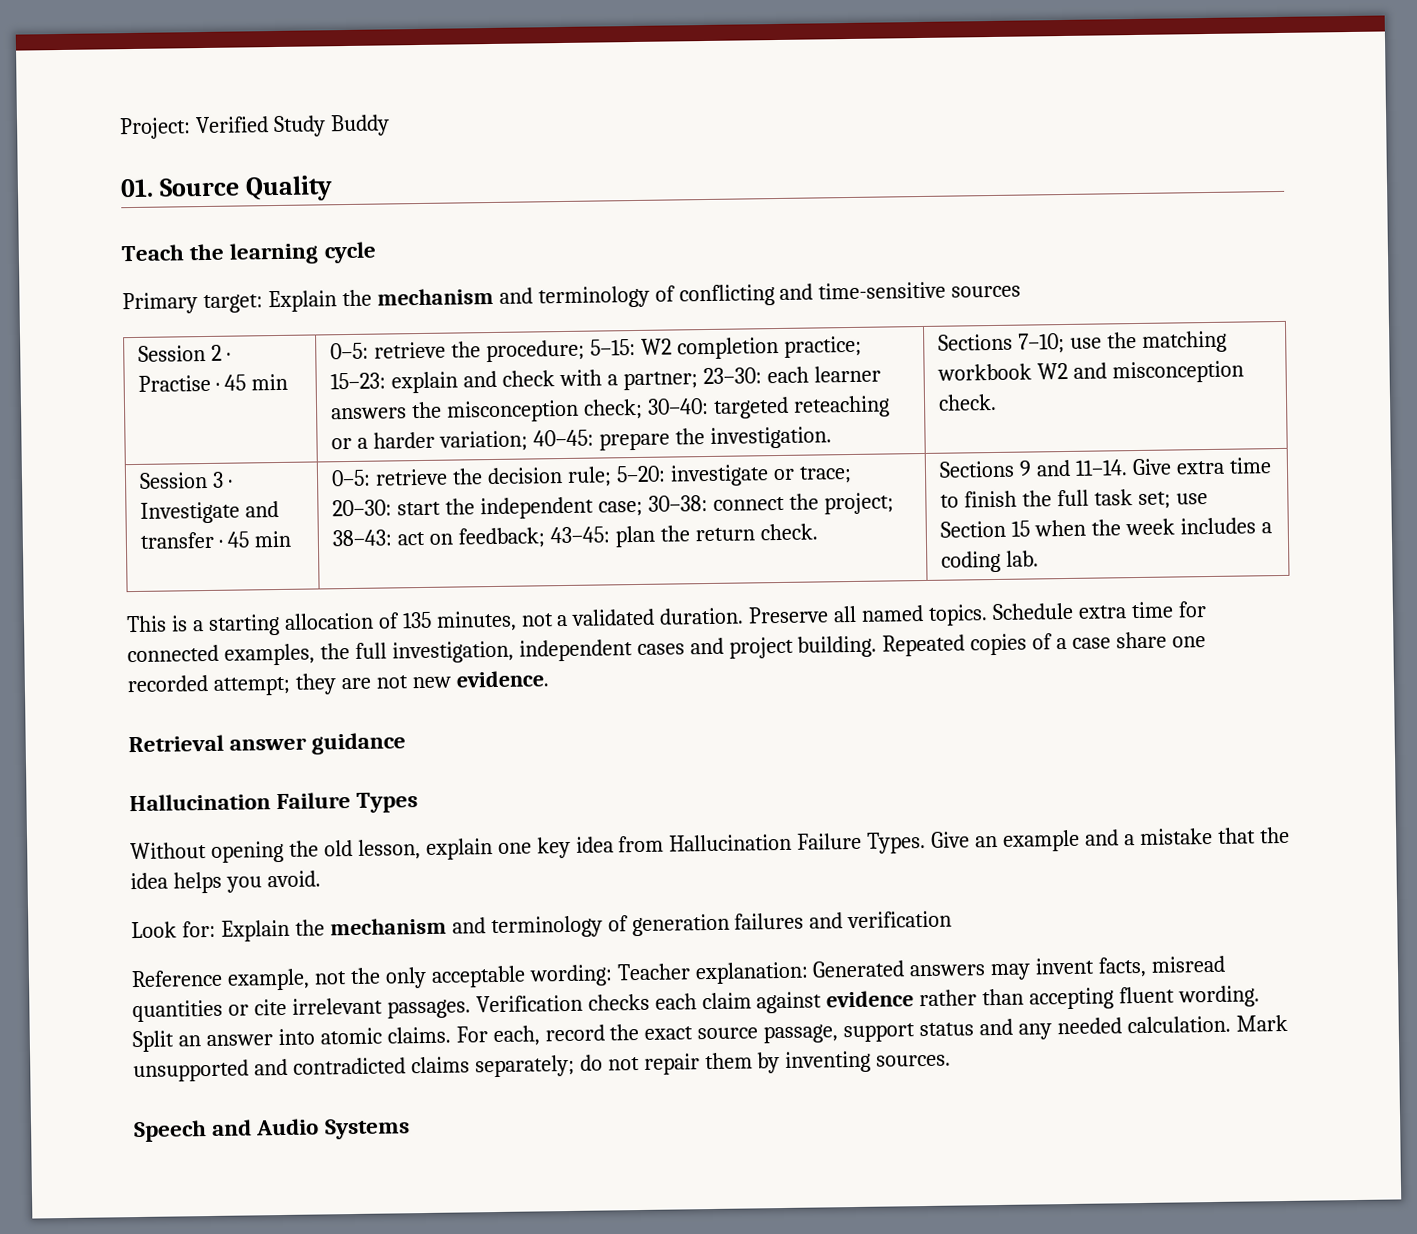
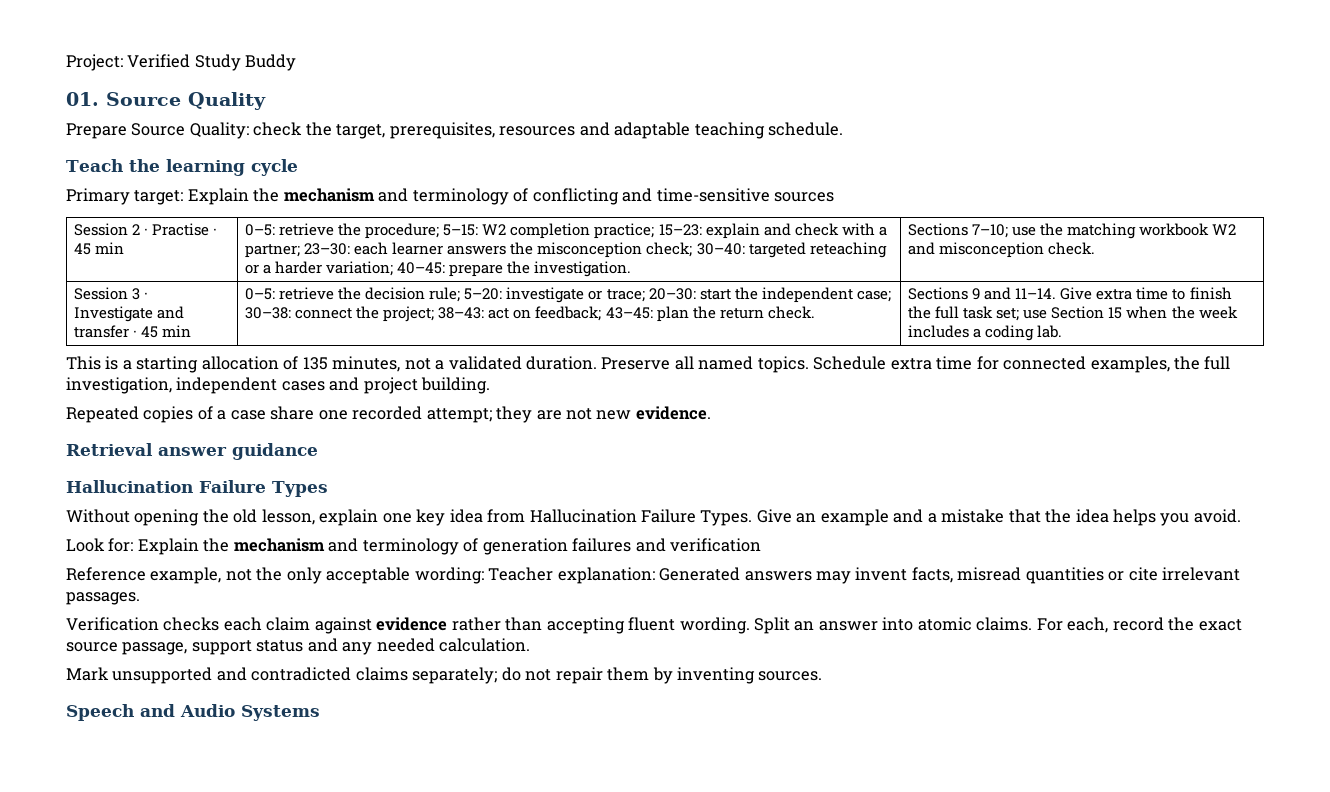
+ Prepare Source Quality: check the target, prerequisites, resources and adaptable teaching schedule.
- Schedule extra time for connected examples, the full investigation, independent cases and project building. Repeated copies of a case share one recorded attempt; they are not new evidence.
+ Schedule extra time for connected examples, the full investigation, independent cases and project building.
+ Repeated copies of a case share one recorded attempt; they are not new evidence.
- Reference example, not the only acceptable wording: Teacher explanation: Generated answers may invent facts, misread quantities or cite irrelevant passages. Verification checks each claim against evidence rather than accepting fluent wording.
+ Reference example, not the only acceptable wording: Teacher explanation: Generated answers may invent facts, misread quantities or cite irrelevant passages.
+ Verification checks each claim against evidence rather than accepting fluent wording.
- For each, record the exact source passage, support status and any needed calculation. Mark unsupported and contradicted claims separately; do not repair them by inventing sources.
+ For each, record the exact source passage, support status and any needed calculation.
+ Mark unsupported and contradicted claims separately; do not repair them by inventing sources.

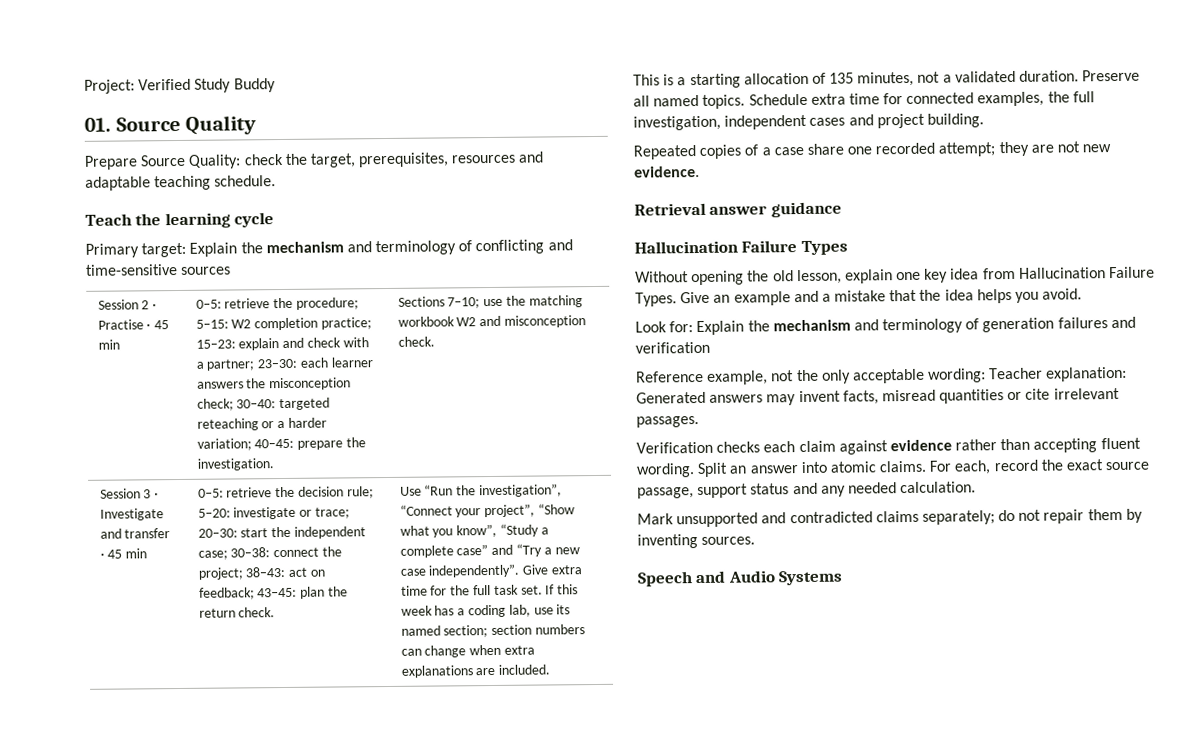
- Sections 9 and 11–14.
+ Use “Run the investigation”, “Connect your project”, “Show what you know”, “Study a complete case” and “Try a new case independently”.
- Give extra time to finish the full task set; use Section 15 when the week includes a coding lab.
+ Give extra time for the full task set. If this week has a coding lab, use its named section; section numbers can change when extra explanations are included.

